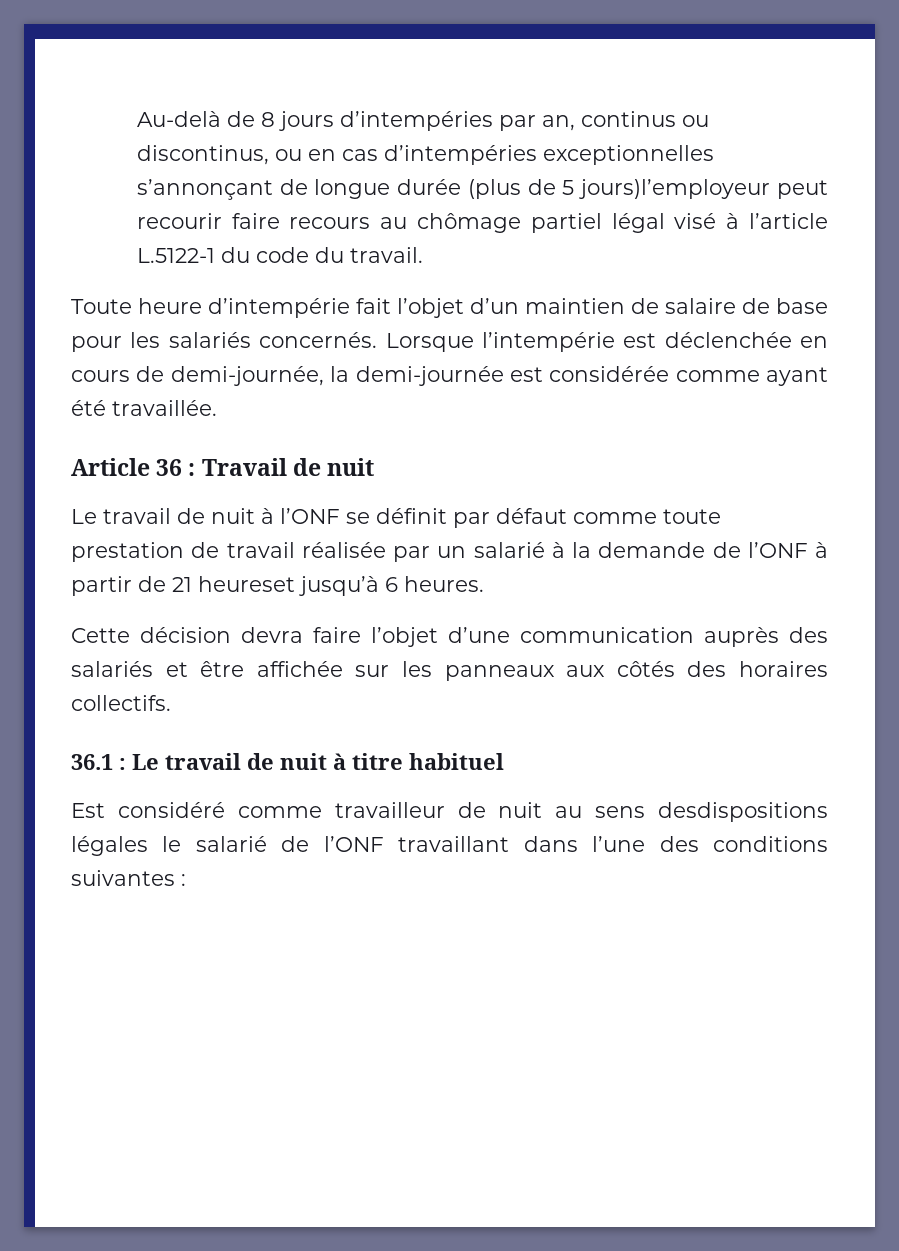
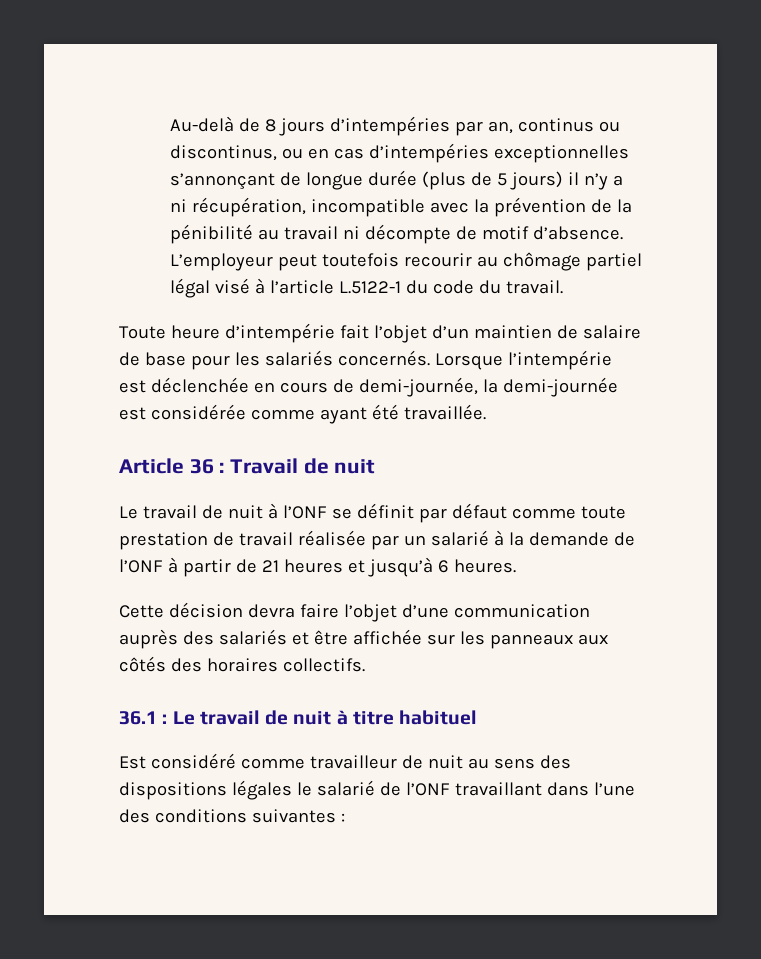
- Au-delà de 8 jours d’intempéries par an, continus ou discontinus, ou en cas d’intempéries exceptionnelles s’annonçant de longue durée (plus de 5 jours)l’employeur peut recourir faire recours au chômage partiel légal visé à l’article L.5122-1 du code du travail.
+ Au-delà de 8 jours d’intempéries par an, continus ou discontinus, ou en cas d’intempéries exceptionnelles s’annonçant de longue durée (plus de 5 jours) il n’y a ni récupération, incompatible avec la prévention de la pénibilité au travail ni décompte de motif d’absence. L’employeur peut toutefois recourir au chômage partiel légal visé à l’article L.5122-1 du code du travail.
- Le travail de nuit à l’ONF se définit par défaut comme toute prestation de travail réalisée par un salarié à la demande de l’ONF à partir de 21 heureset jusqu’à 6 heures.
+ Le travail de nuit à l’ONF se définit par défaut comme toute prestation de travail réalisée par un salarié à la demande de l’ONF à partir de 21 heures et jusqu’à 6 heures.
- Est considéré comme travailleur de nuit au sens desdispositions légales le salarié de l’ONF travaillant dans l’une des conditions suivantes :
+ Est considéré comme travailleur de nuit au sens des dispositions légales le salarié de l’ONF travaillant dans l’une des conditions suivantes :

